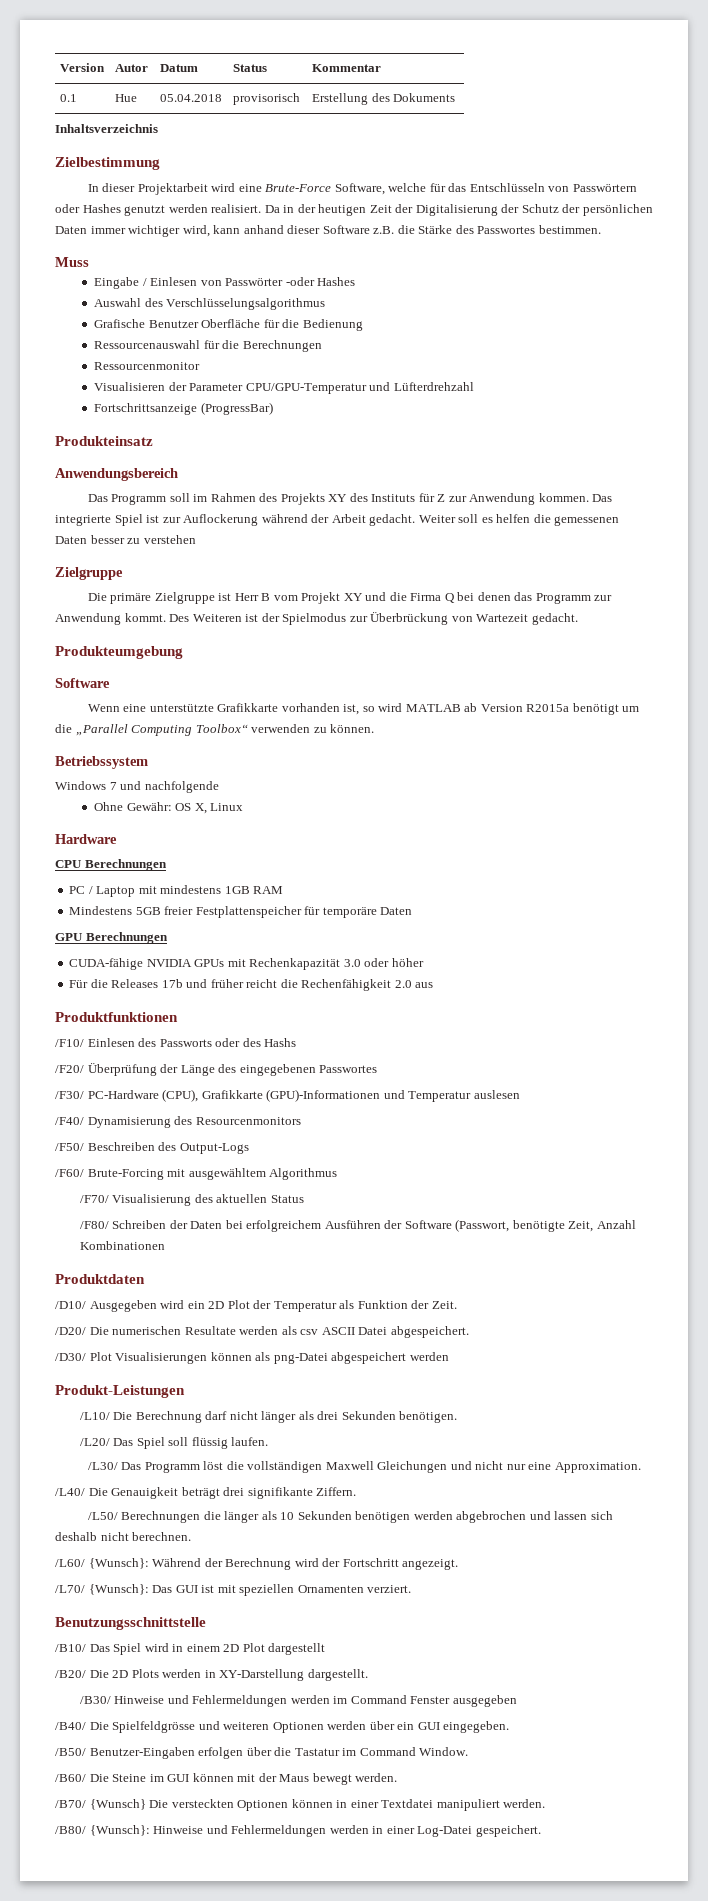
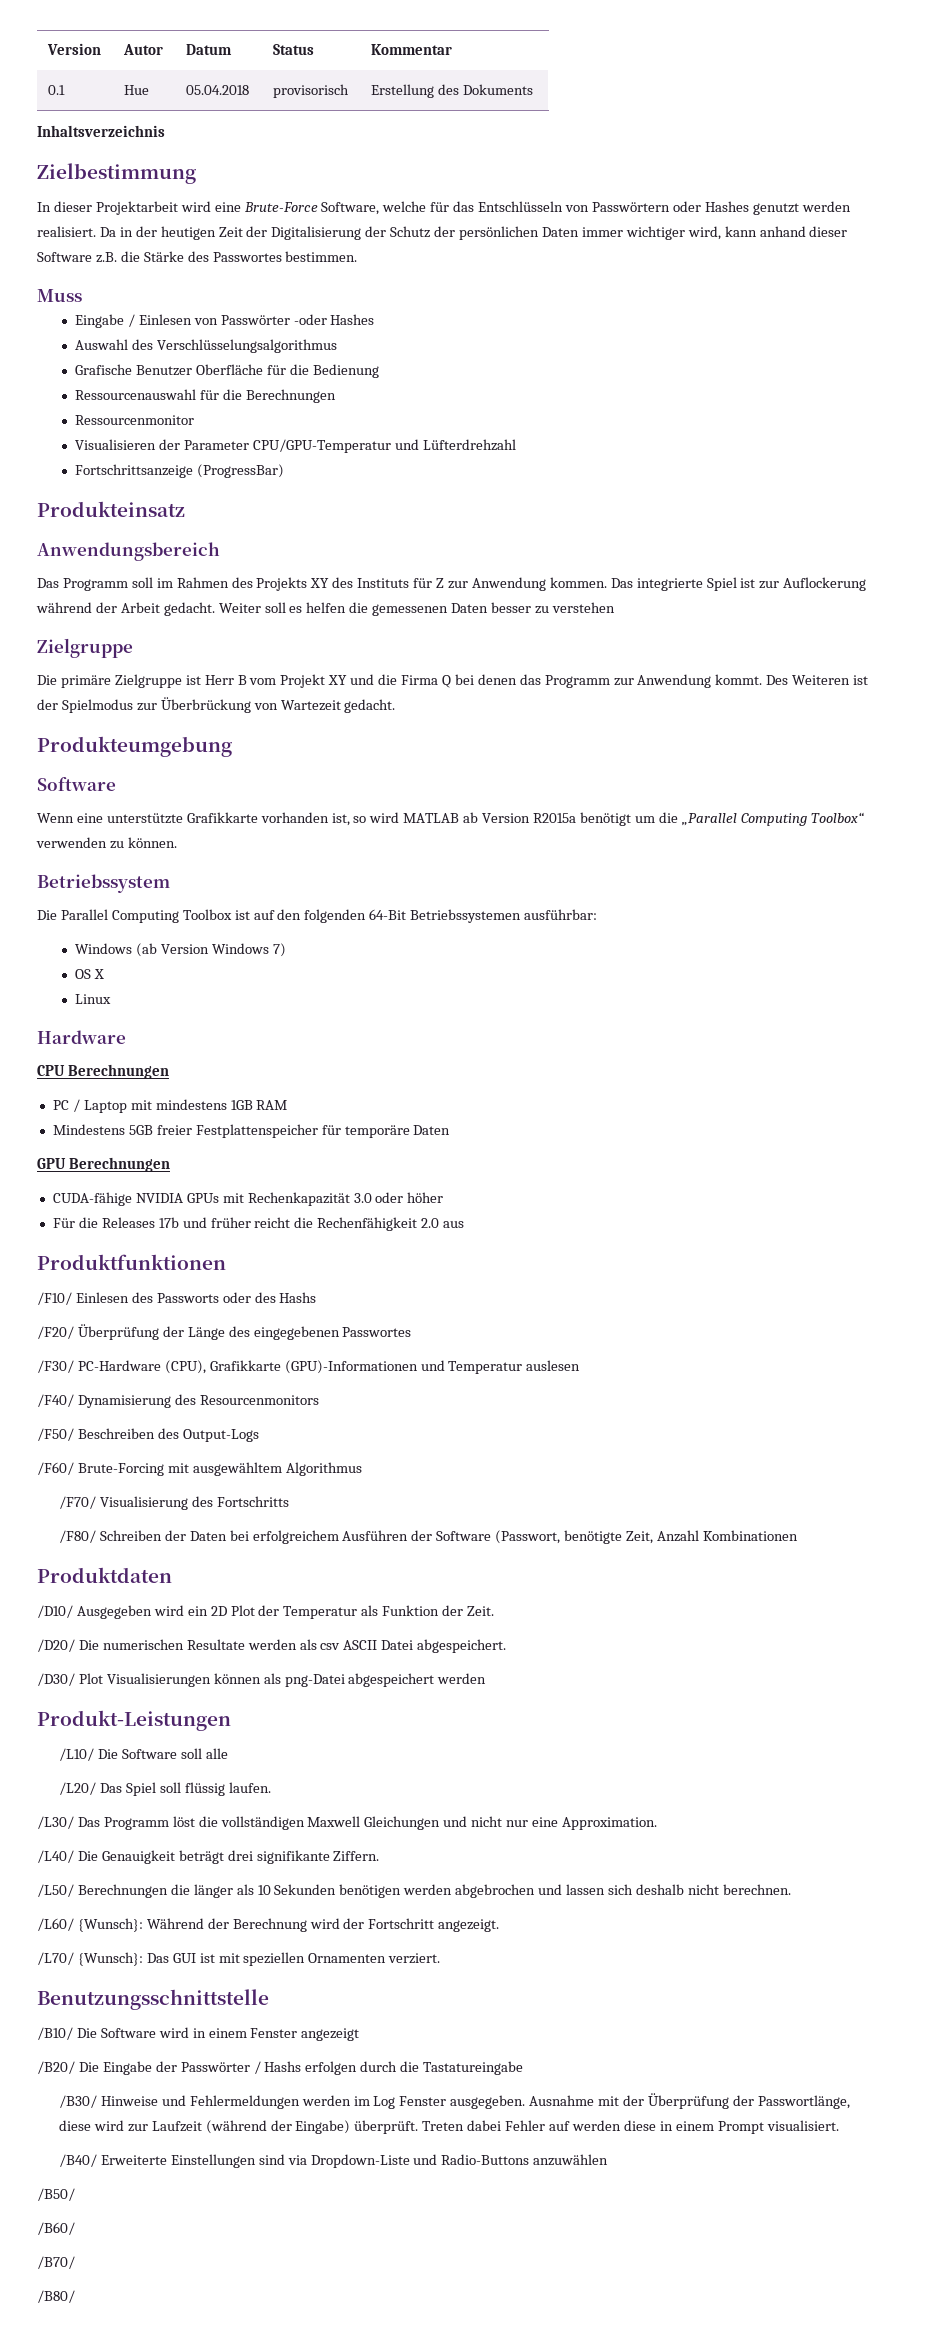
- Windows 7 und nachfolgende
- Ohne Gewähr: OS X, Linux
+ Die Parallel Computing Toolbox ist auf den folgenden 64-Bit Betriebssystemen ausführbar:
+ Windows (ab Version Windows 7)
+ OS X
+ Linux
- /F70/ Visualisierung des aktuellen Status
+ /F70/ Visualisierung des Fortschritts
- /L10/ Die Berechnung darf nicht länger als drei Sekunden benötigen.
+ /L10/ Die Software soll alle
- /B10/ Das Spiel wird in einem 2D Plot dargestellt
+ /B10/ Die Software wird in einem Fenster angezeigt
- /B20/ Die 2D Plots werden in XY-Darstellung dargestellt.
+ /B20/ Die Eingabe der Passwörter / Hashs erfolgen durch die Tastatureingabe
- /B30/ Hinweise und Fehlermeldungen werden im Command Fenster ausgegeben
- /B40/ Die Spielfeldgrösse und weiteren Optionen werden über ein GUI eingegeben.
- /B50/ Benutzer-Eingaben erfolgen über die Tastatur im Command Window.
- /B60/ Die Steine im GUI können mit der Maus bewegt werden.
- /B70/ {Wunsch} Die versteckten Optionen können in einer Textdatei manipuliert werden.
- /B80/ {Wunsch}: Hinweise und Fehlermeldungen werden in einer Log-Datei gespeichert.
+ /B30/ Hinweise und Fehlermeldungen werden im Log Fenster ausgegeben. Ausnahme mit der Überprüfung der Passwortlänge, diese wird zur Laufzeit (während der Eingabe) überprüft. Treten dabei Fehler auf werden diese in einem Prompt visualisiert.
+ /B40/ Erweiterte Einstellungen sind via Dropdown-Liste und Radio-Buttons anzuwählen
+ /B50/
+ /B60/
+ /B70/
+ /B80/

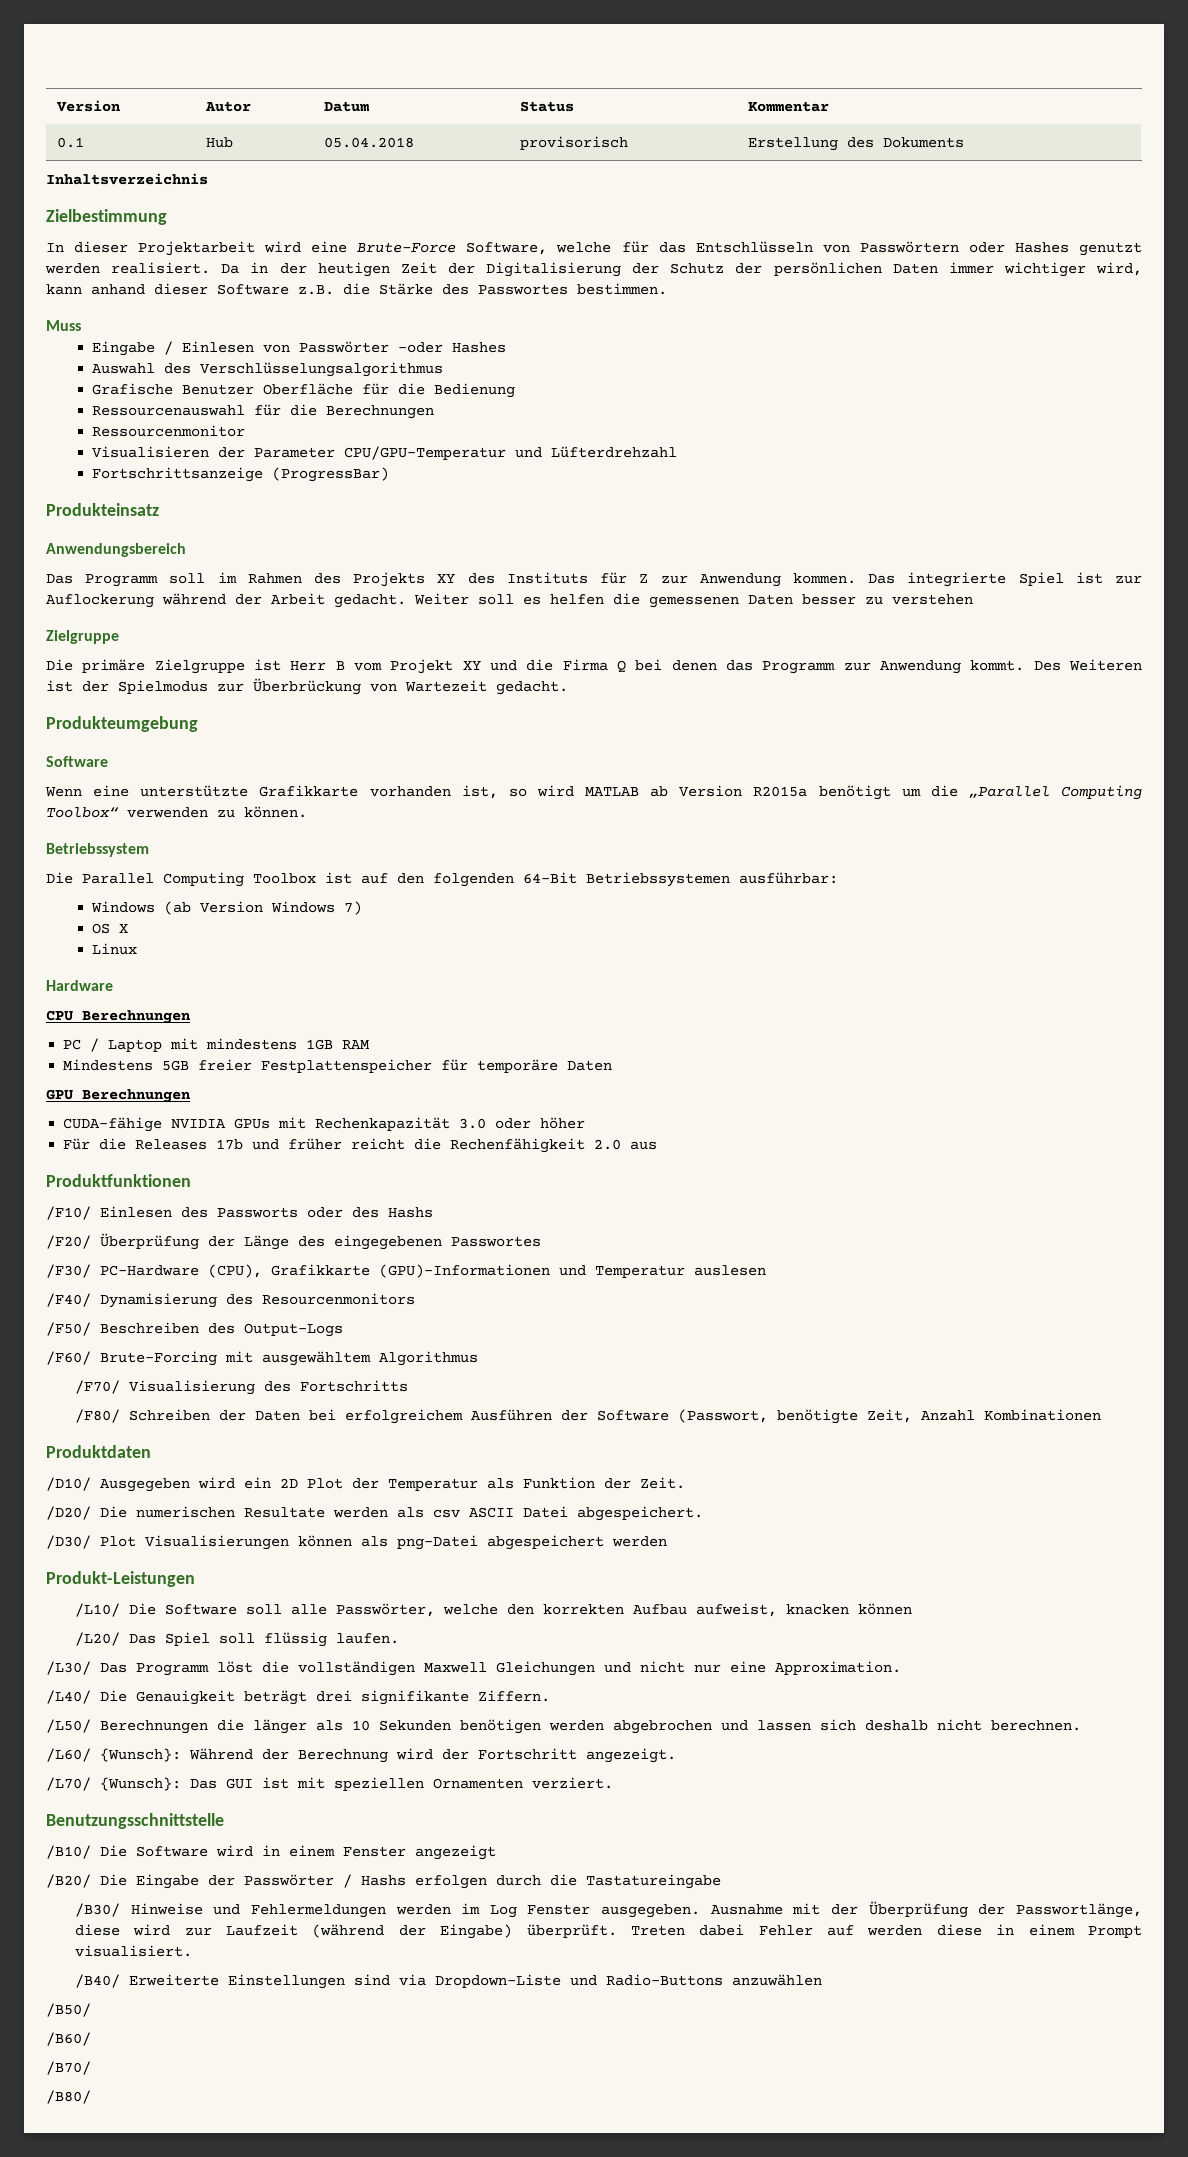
- 0.1 | Hue | 05.04.2018 | provisorisch | Erstellung des Dokuments
+ 0.1 | Hub | 05.04.2018 | provisorisch | Erstellung des Dokuments
- /L10/ Die Software soll alle
+ /L10/ Die Software soll alle Passwörter, welche den korrekten Aufbau aufweist, knacken können

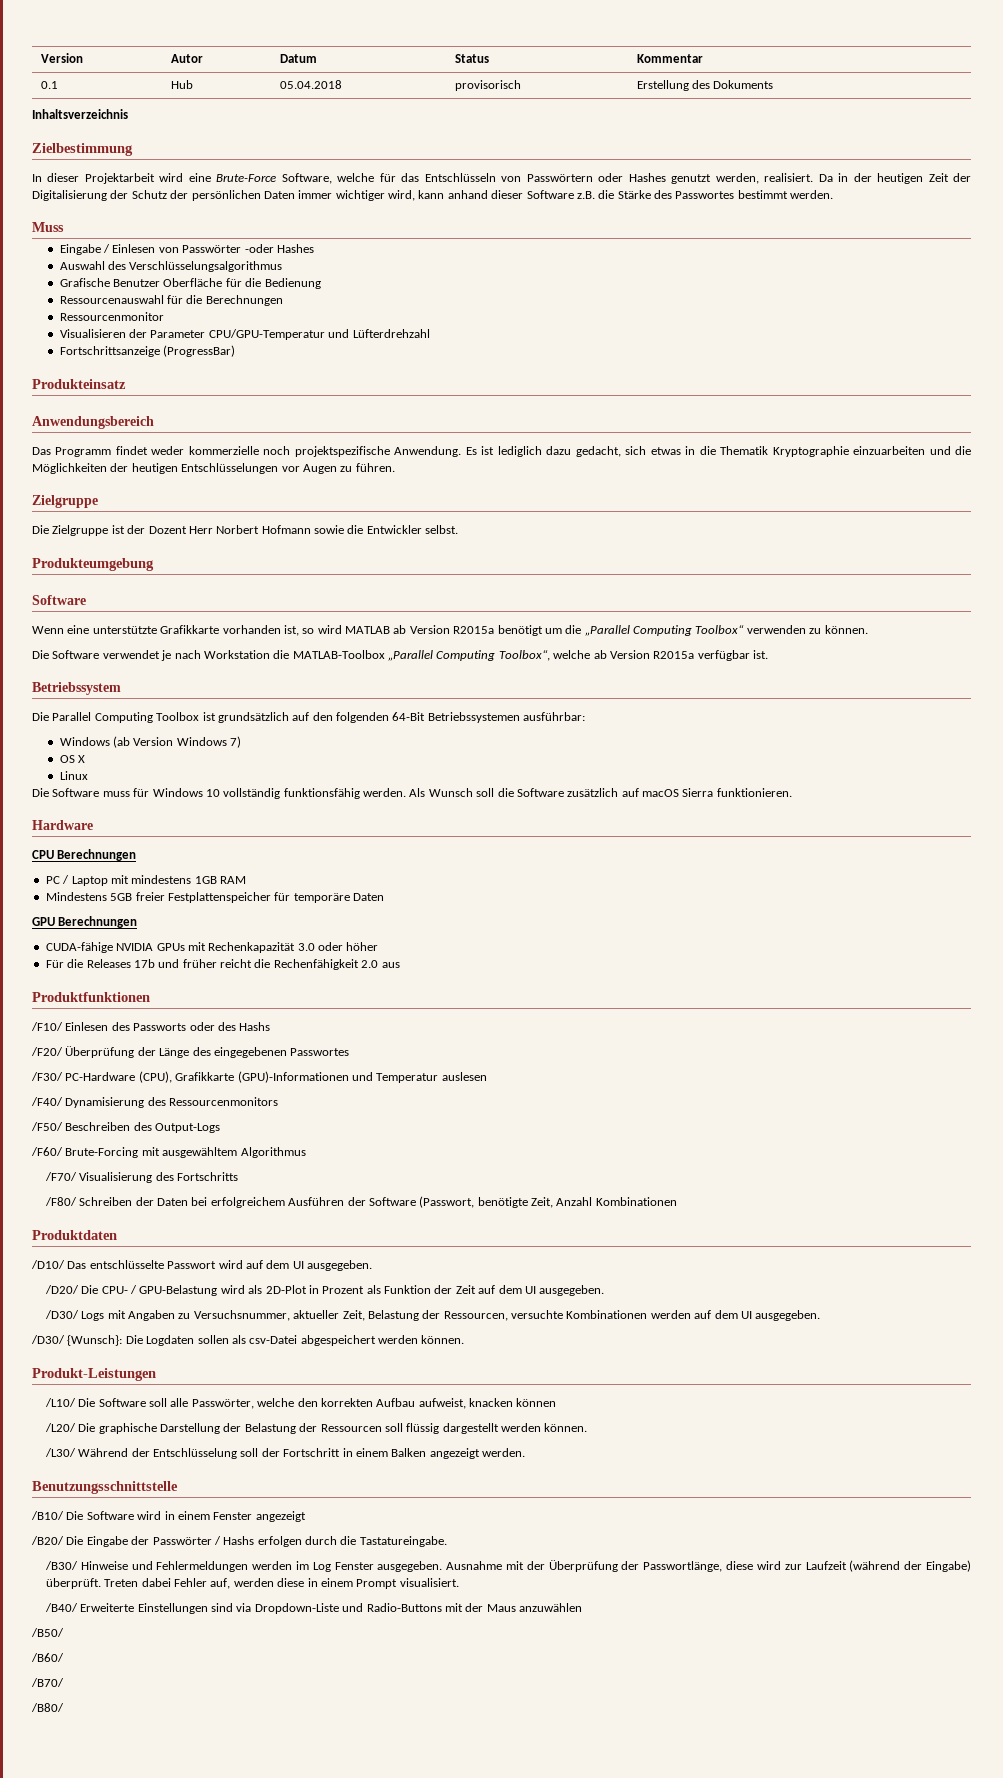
- In dieser Projektarbeit wird eine Brute-Force Software, welche für das Entschlüsseln von Passwörtern oder Hashes genutzt werden realisiert.
+ In dieser Projektarbeit wird eine Brute-Force Software, welche für das Entschlüsseln von Passwörtern oder Hashes genutzt werden, realisiert.
- Da in der heutigen Zeit der Digitalisierung der Schutz der persönlichen Daten immer wichtiger wird, kann anhand dieser Software z.B. die Stärke des Passwortes bestimmen.
+ Da in der heutigen Zeit der Digitalisierung der Schutz der persönlichen Daten immer wichtiger wird, kann anhand dieser Software z.B. die Stärke des Passwortes bestimmt werden.
- Das Programm soll im Rahmen des Projekts XY des Instituts für Z zur Anwendung kommen. Das integrierte Spiel ist zur Auflockerung während der Arbeit gedacht. Weiter soll es helfen die gemessenen Daten besser zu verstehen
+ Das Programm findet weder kommerzielle noch projektspezifische Anwendung. Es ist lediglich dazu gedacht, sich etwas in die Thematik Kryptographie einzuarbeiten und die Möglichkeiten der heutigen Entschlüsselungen vor Augen zu führen.
- Die primäre Zielgruppe ist Herr B vom Projekt XY und die Firma Q bei denen das Programm zur Anwendung kommt. Des Weiteren ist der Spielmodus zur Überbrückung von Wartezeit gedacht.
+ Die Zielgruppe ist der Dozent Herr Norbert Hofmann sowie die Entwickler selbst.
+ Die Software verwendet je nach Workstation die MATLAB-Toolbox „Parallel Computing Toolbox“, welche ab Version R2015a verfügbar ist.
- Die Parallel Computing Toolbox ist auf den folgenden 64-Bit Betriebssystemen ausführbar:
+ Die Parallel Computing Toolbox ist grundsätzlich auf den folgenden 64-Bit Betriebssystemen ausführbar:
+ Die Software muss für Windows 10 vollständig funktionsfähig werden. Als Wunsch soll die Software zusätzlich auf macOS Sierra funktionieren.
- /F40/ Dynamisierung des Resourcenmonitors
+ /F40/ Dynamisierung des Ressourcenmonitors
- /D10/ Ausgegeben wird ein 2D Plot der Temperatur als Funktion der Zeit.
- /D20/ Die numerischen Resultate werden als csv ASCII Datei abgespeichert.
- /D30/ Plot Visualisierungen können als png-Datei abgespeichert werden
+ /D10/ Das entschlüsselte Passwort wird auf dem UI ausgegeben.
+ /D20/ Die CPU- / GPU-Belastung wird als 2D-Plot in Prozent als Funktion der Zeit auf dem UI ausgegeben.
+ /D30/ Logs mit Angaben zu Versuchsnummer, aktueller Zeit, Belastung der Ressourcen, versuchte Kombinationen werden auf dem UI ausgegeben.
+ /D30/ {Wunsch}: Die Logdaten sollen als csv-Datei abgespeichert werden können.
- /L20/ Das Spiel soll flüssig laufen.
- /L30/ Das Programm löst die vollständigen Maxwell Gleichungen und nicht nur eine Approximation.
- /L40/ Die Genauigkeit beträgt drei signifikante Ziffern.
- /L50/ Berechnungen die länger als 10 Sekunden benötigen werden abgebrochen und lassen sich deshalb nicht berechnen.
- /L60/ {Wunsch}: Während der Berechnung wird der Fortschritt angezeigt.
- /L70/ {Wunsch}: Das GUI ist mit speziellen Ornamenten verziert.
+ /L20/ Die graphische Darstellung der Belastung der Ressourcen soll flüssig dargestellt werden können.
+ /L30/ Während der Entschlüsselung soll der Fortschritt in einem Balken angezeigt werden.
- /B20/ Die Eingabe der Passwörter / Hashs erfolgen durch die Tastatureingabe
+ /B20/ Die Eingabe der Passwörter / Hashs erfolgen durch die Tastatureingabe.
- Treten dabei Fehler auf werden diese in einem Prompt visualisiert.
+ Treten dabei Fehler auf, werden diese in einem Prompt visualisiert.
- /B40/ Erweiterte Einstellungen sind via Dropdown-Liste und Radio-Buttons anzuwählen
+ /B40/ Erweiterte Einstellungen sind via Dropdown-Liste und Radio-Buttons mit der Maus anzuwählen

